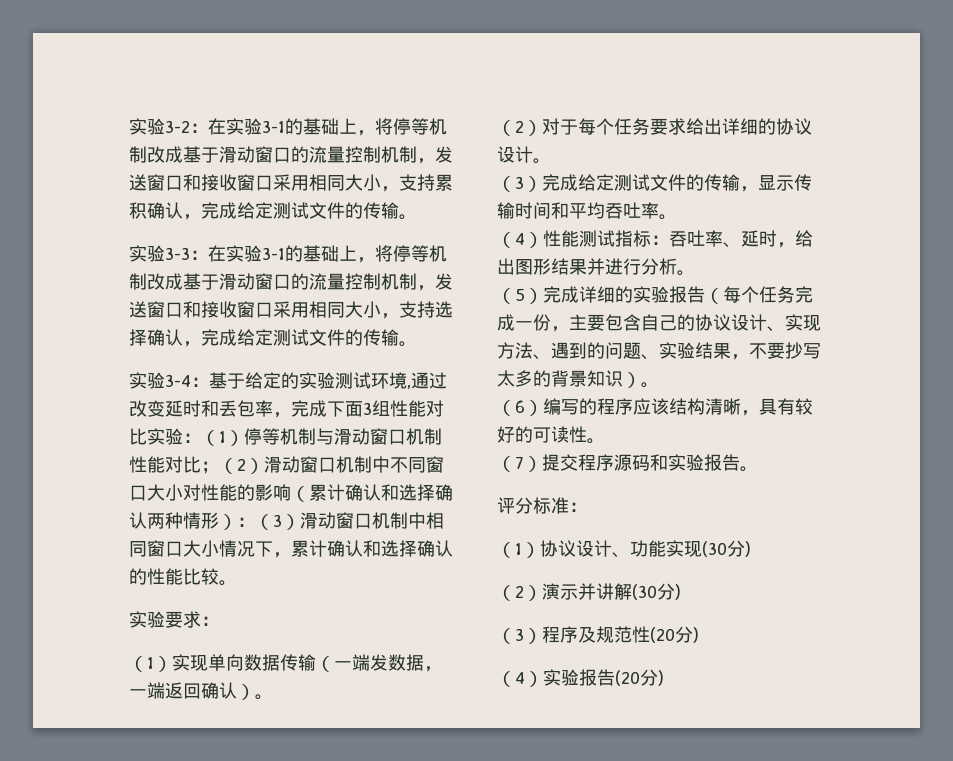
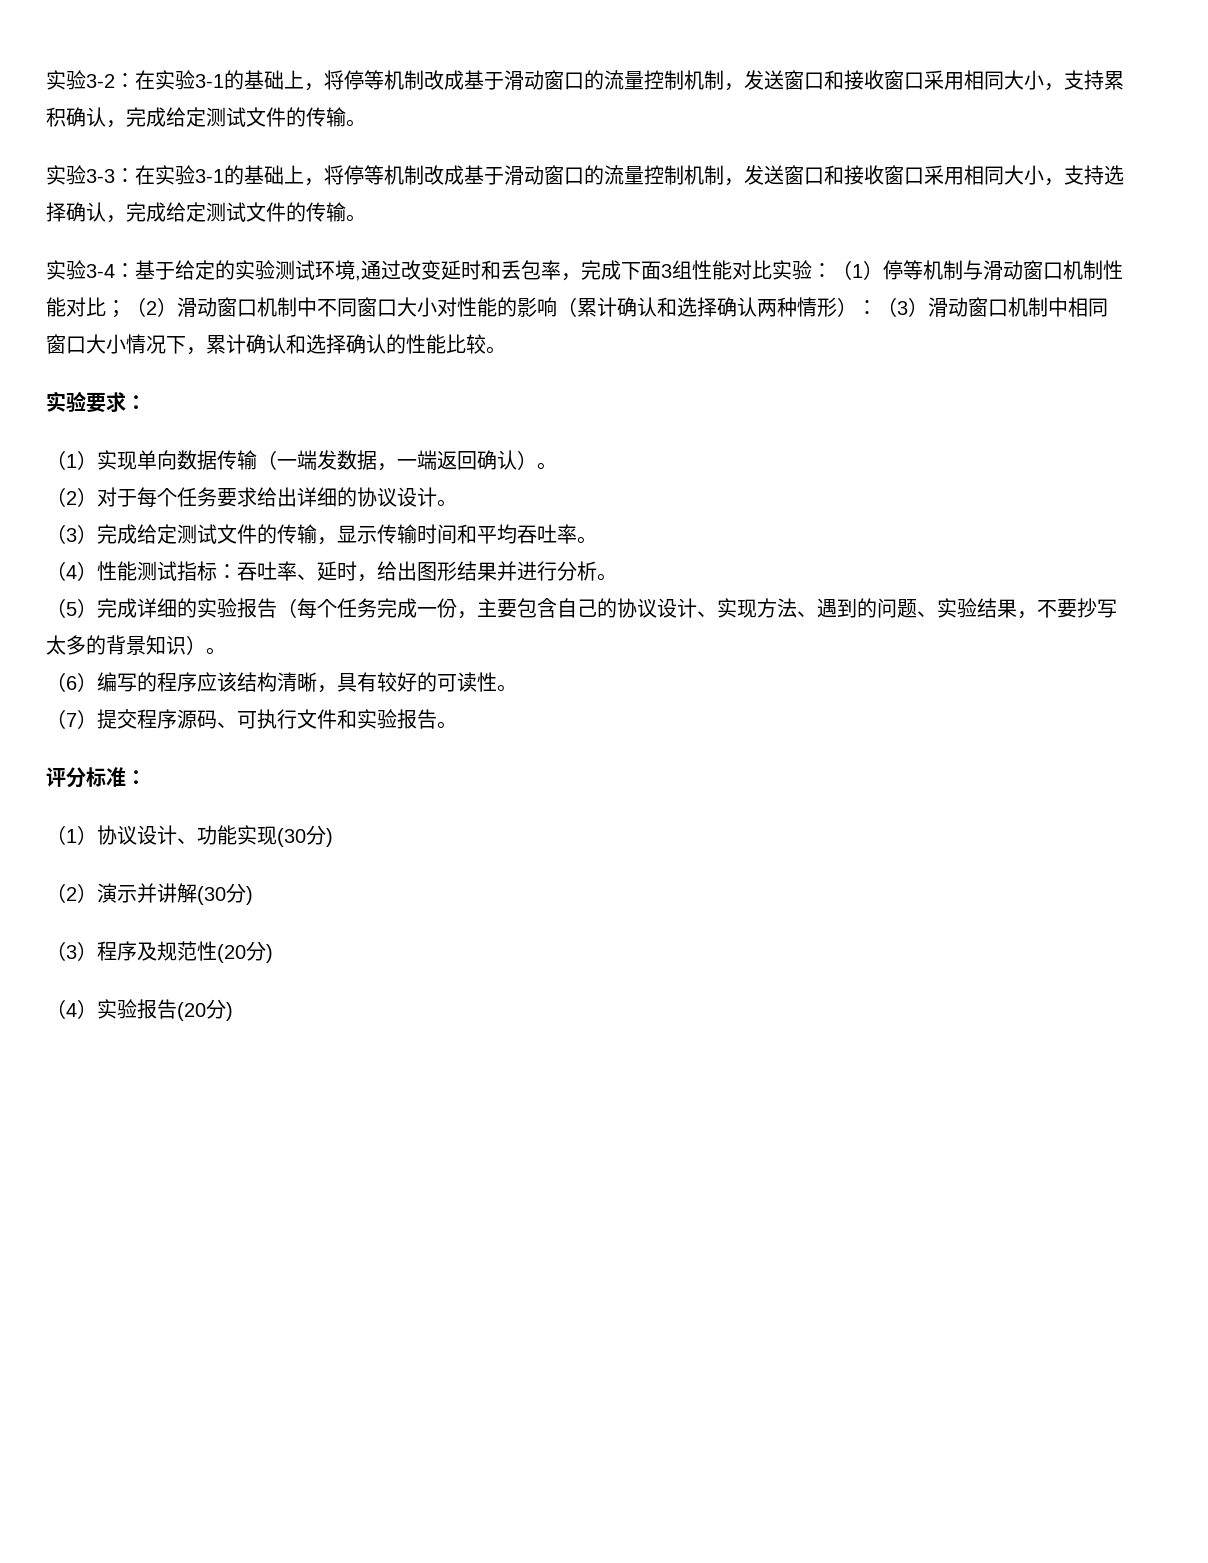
- （7）提交程序源码和实验报告。
+ （7）提交程序源码、可执行文件和实验报告。

